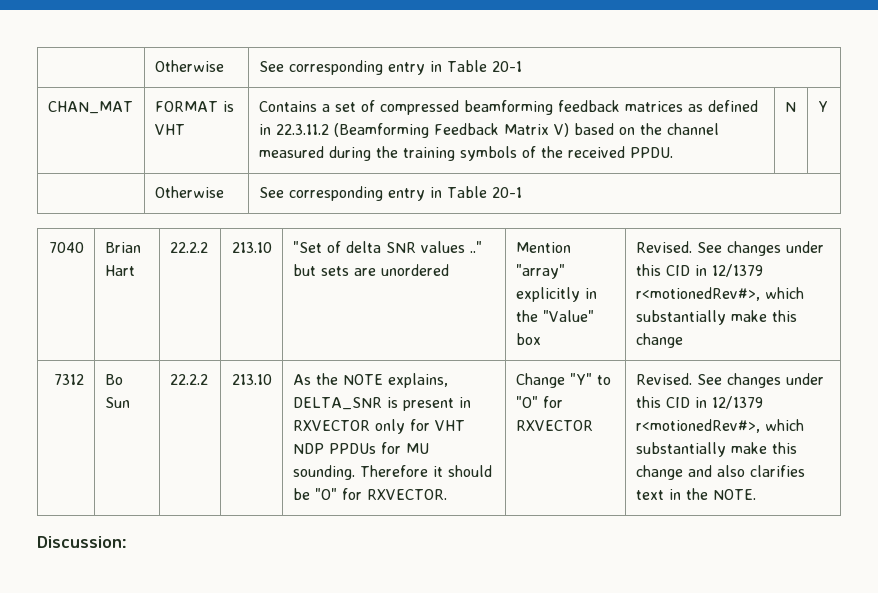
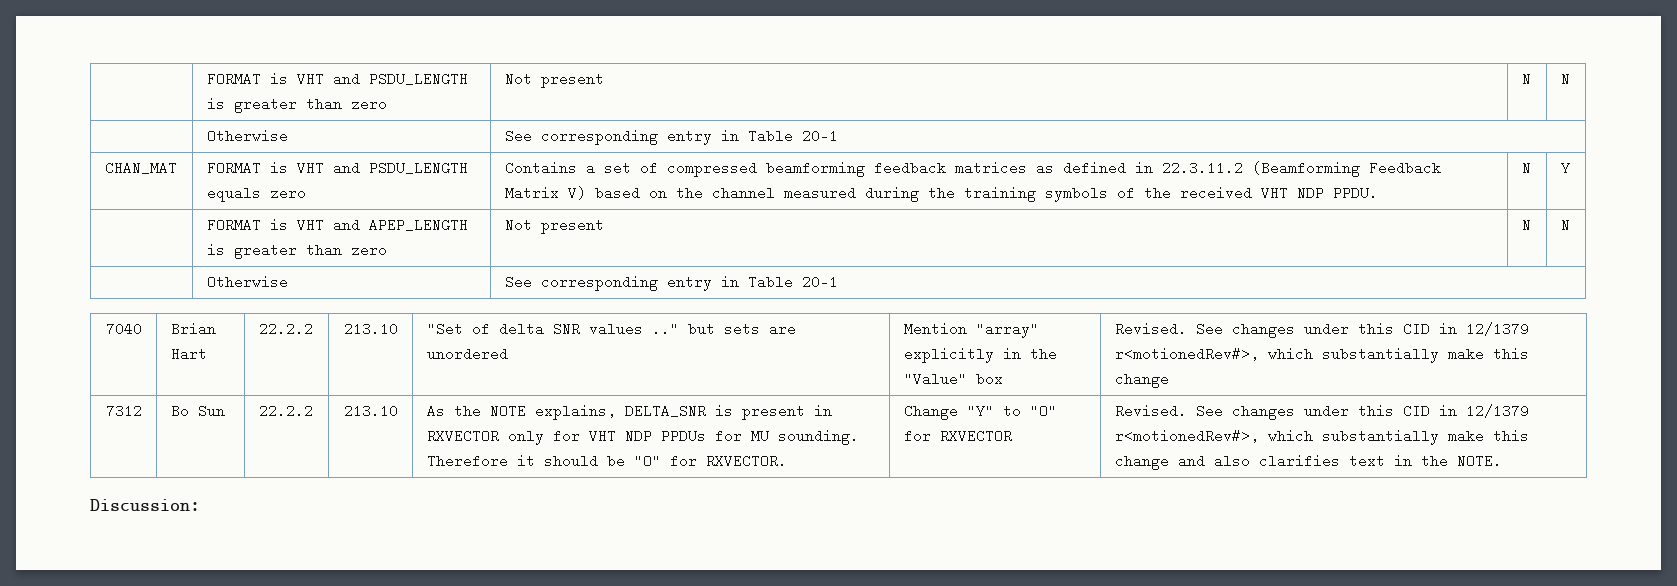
+ | FORMAT is VHT and PSDU_LENGTH is greater than zero | Not present | N | N
- FORMAT is VHT
+ FORMAT is VHT and PSDU_LENGTH equals zero
- Contains a set of compressed beamforming feedback matrices as defined in 22.3.11.2 (Beamforming Feedback Matrix V) based on the channel measured during the training symbols of the received PPDU.
+ Contains a set of compressed beamforming feedback matrices as defined in 22.3.11.2 (Beamforming Feedback Matrix V) based on the channel measured during the training symbols of the received VHT NDP PPDU.
+ | FORMAT is VHT and APEP_LENGTH is greater than zero | Not present | N | N

